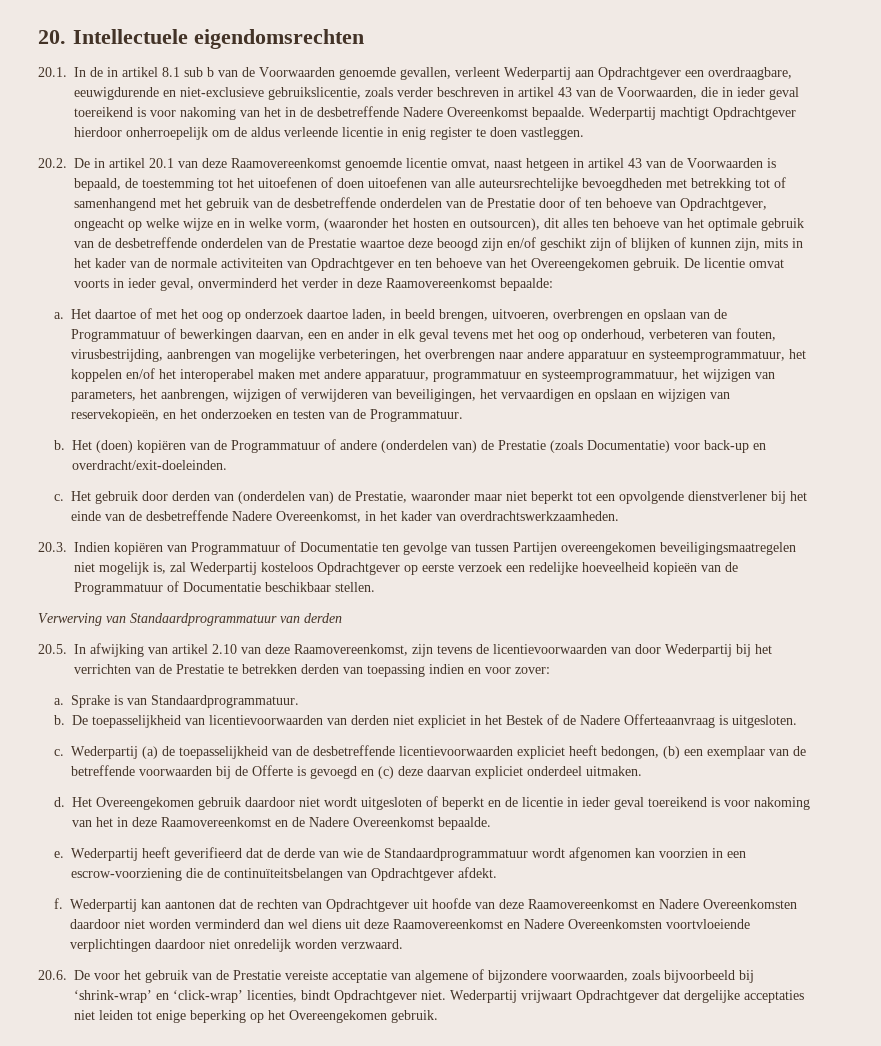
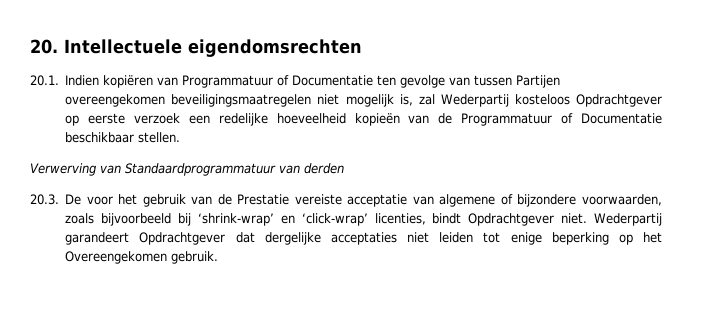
- 20.1. In de in artikel 8.1 sub b van de Voorwaarden genoemde gevallen, verleent Wederpartij aan Opdrachtgever een overdraagbare, eeuwigdurende en niet-exclusieve gebruikslicentie, zoals verder beschreven in artikel 43 van de Voorwaarden, die in ieder geval toereikend is voor nakoming van het in de desbetreffende Nadere Overeenkomst bepaalde. Wederpartij machtigt Opdrachtgever hierdoor onherroepelijk om de aldus verleende licentie in enig register te doen vastleggen.
- 20.2. De in artikel 20.1 van deze Raamovereenkomst genoemde licentie omvat, naast hetgeen in artikel 43 van de Voorwaarden is bepaald, de toestemming tot het uitoefenen of doen uitoefenen van alle auteursrechtelijke bevoegdheden met betrekking tot of samenhangend met het gebruik van de desbetreffende onderdelen van de Prestatie door of ten behoeve van Opdrachtgever, ongeacht op welke wijze en in welke vorm, (waaronder het hosten en outsourcen), dit alles ten behoeve van het optimale gebruik van de desbetreffende onderdelen van de Prestatie waartoe deze beoogd zijn en/of geschikt zijn of blijken of kunnen zijn, mits in het kader van de normale activiteiten van Opdrachtgever en ten behoeve van het Overeengekomen gebruik. De licentie omvat voorts in ieder geval, onverminderd het verder in deze Raamovereenkomst bepaalde:
- a. Het daartoe of met het oog op onderzoek daartoe laden, in beeld brengen, uitvoeren, overbrengen en opslaan van de Programmatuur of bewerkingen daarvan, een en ander in elk geval tevens met het oog op onderhoud, verbeteren van fouten, virusbestrijding, aanbrengen van mogelijke verbeteringen, het overbrengen naar andere apparatuur en systeemprogrammatuur, het koppelen en/of het interoperabel maken met andere apparatuur, programmatuur en systeemprogrammatuur, het wijzigen van parameters, het aanbrengen, wijzigen of verwijderen van beveiligingen, het vervaardigen en opslaan en wijzigen van reservekopieën, en het onderzoeken en testen van de Programmatuur.
- b. Het (doen) kopiëren van de Programmatuur of andere (onderdelen van) de Prestatie (zoals Documentatie) voor back-up en overdracht/exit-doeleinden.
- c. Het gebruik door derden van (onderdelen van) de Prestatie, waaronder maar niet beperkt tot een opvolgende dienstverlener bij het einde van de desbetreffende Nadere Overeenkomst, in het kader van overdrachtswerkzaamheden.
- 20.3. Indien kopiëren van Programmatuur of Documentatie ten gevolge van tussen Partijen overeengekomen beveiligingsmaatregelen niet mogelijk is, zal Wederpartij kosteloos Opdrachtgever op eerste verzoek een redelijke hoeveelheid kopieën van de Programmatuur of Documentatie beschikbaar stellen.
+ 20.1. Indien kopiëren van Programmatuur of Documentatie ten gevolge van tussen Partijen overeengekomen beveiligingsmaatregelen niet mogelijk is, zal Wederpartij kosteloos Opdrachtgever op eerste verzoek een redelijke hoeveelheid kopieën van de Programmatuur of Documentatie beschikbaar stellen.
- 20.5. In afwijking van artikel 2.10 van deze Raamovereenkomst, zijn tevens de licentievoorwaarden van door Wederpartij bij het verrichten van de Prestatie te betrekken derden van toepassing indien en voor zover:
- a. Sprake is van Standaardprogrammatuur.
- b. De toepasselijkheid van licentievoorwaarden van derden niet expliciet in het Bestek of de Nadere Offerteaanvraag is uitgesloten.
- c. Wederpartij (a) de toepasselijkheid van de desbetreffende licentievoorwaarden expliciet heeft bedongen, (b) een exemplaar van de betreffende voorwaarden bij de Offerte is gevoegd en (c) deze daarvan expliciet onderdeel uitmaken.
- d. Het Overeengekomen gebruik daardoor niet wordt uitgesloten of beperkt en de licentie in ieder geval toereikend is voor nakoming van het in deze Raamovereenkomst en de Nadere Overeenkomst bepaalde.
- e. Wederpartij heeft geverifieerd dat de derde van wie de Standaardprogrammatuur wordt afgenomen kan voorzien in een escrow-voorziening die de continuïteitsbelangen van Opdrachtgever afdekt.
- f. Wederpartij kan aantonen dat de rechten van Opdrachtgever uit hoofde van deze Raamovereenkomst en Nadere Overeenkomsten daardoor niet worden verminderd dan wel diens uit deze Raamovereenkomst en Nadere Overeenkomsten voortvloeiende verplichtingen daardoor niet onredelijk worden verzwaard.
- 20.6. De voor het gebruik van de Prestatie vereiste acceptatie van algemene of bijzondere voorwaarden, zoals bijvoorbeeld bij ‘shrink-wrap’ en ‘click-wrap’ licenties, bindt Opdrachtgever niet.
+ 20.3. De voor het gebruik van de Prestatie vereiste acceptatie van algemene of bijzondere voorwaarden, zoals bijvoorbeeld bij ‘shrink-wrap’ en ‘click-wrap’ licenties, bindt Opdrachtgever niet.
- Wederpartij vrijwaart Opdrachtgever dat dergelijke acceptaties niet leiden tot enige beperking op het Overeengekomen gebruik.
+ Wederpartij garandeert Opdrachtgever dat dergelijke acceptaties niet leiden tot enige beperking op het Overeengekomen gebruik.

